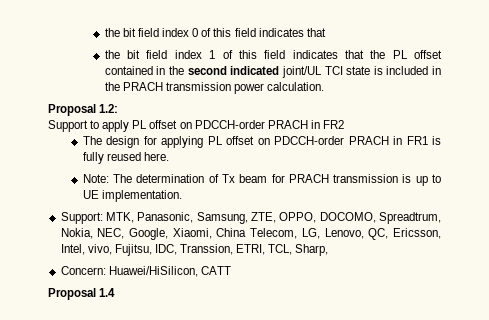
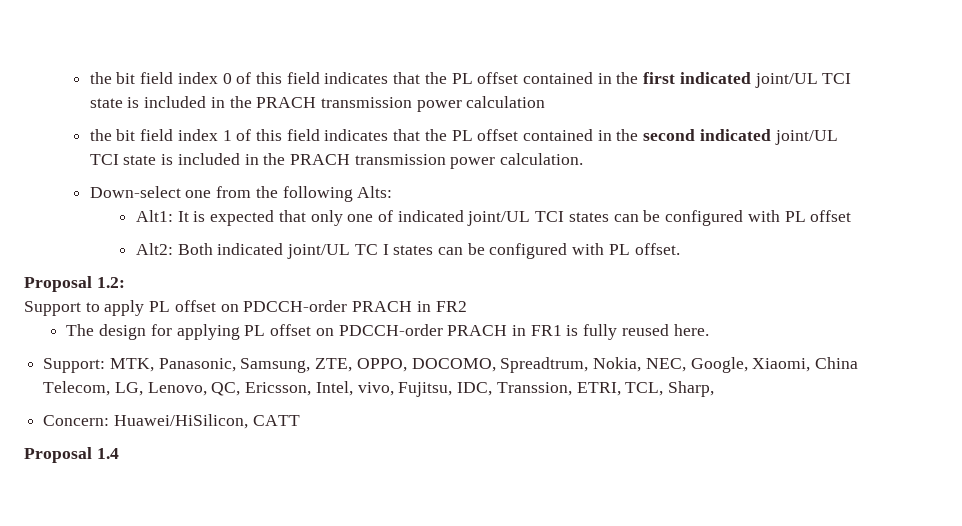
- the bit field index 0 of this field indicates that
+ the bit field index 0 of this field indicates that the PL offset contained in the first indicated joint/UL TCI state is included in the PRACH transmission power calculation
+ Down-select one from the following Alts:
+ Alt1: It is expected that only one of indicated joint/UL TCI states can be configured with PL offset
+ Alt2: Both indicated joint/UL TC I states can be configured with PL offset.
- Note: The determination of Tx beam for PRACH transmission is up to UE implementation.

